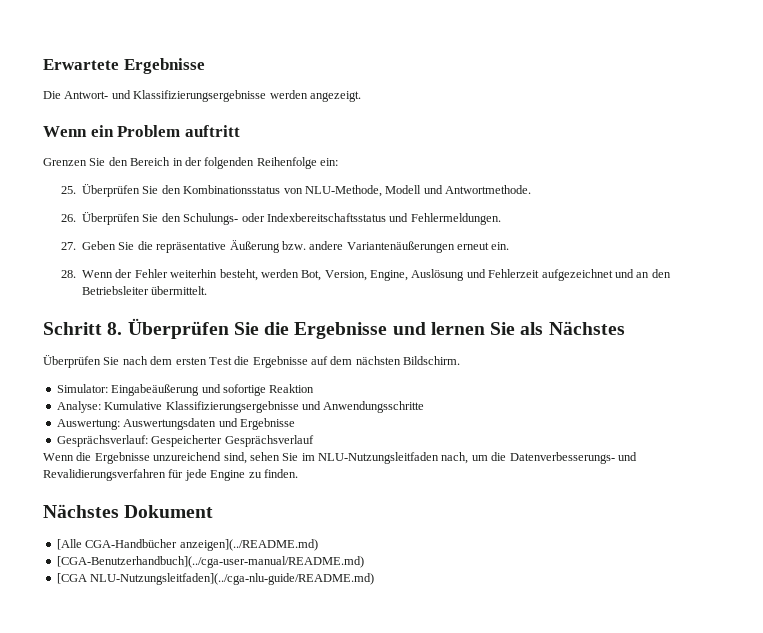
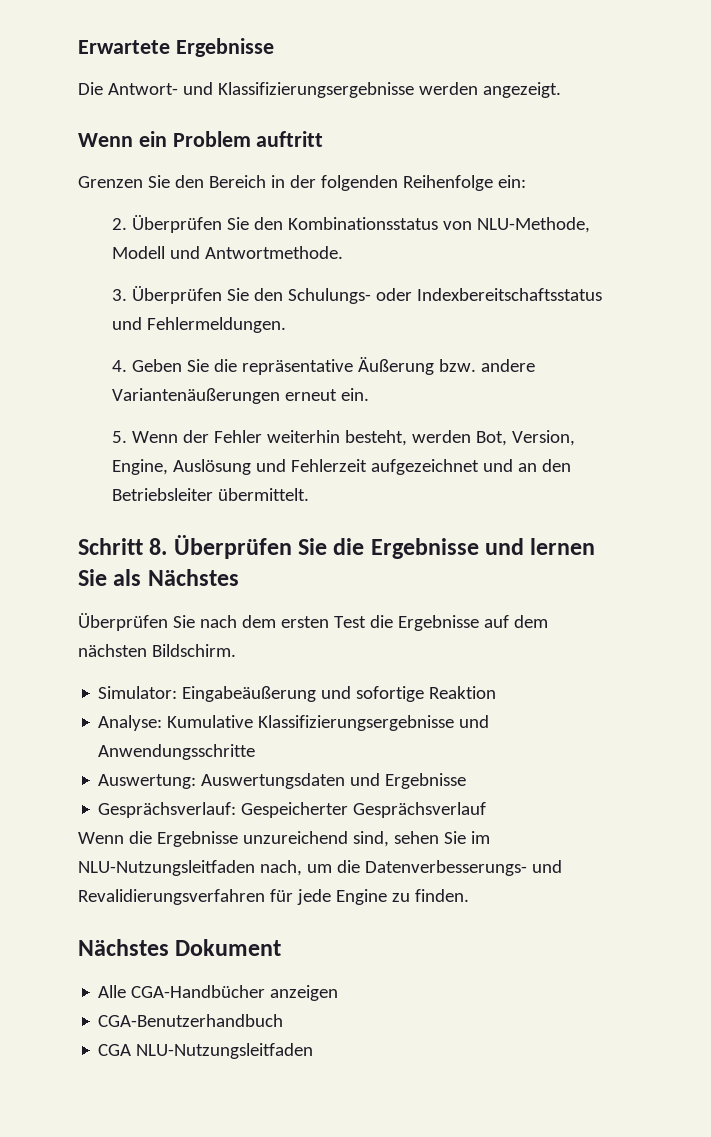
- 25. Überprüfen Sie den Kombinationsstatus von NLU-Methode, Modell und Antwortmethode.
+ 2. Überprüfen Sie den Kombinationsstatus von NLU-Methode, Modell und Antwortmethode.
- 26. Überprüfen Sie den Schulungs- oder Indexbereitschaftsstatus und Fehlermeldungen.
+ 3. Überprüfen Sie den Schulungs- oder Indexbereitschaftsstatus und Fehlermeldungen.
- 27. Geben Sie die repräsentative Äußerung bzw. andere Variantenäußerungen erneut ein.
+ 4. Geben Sie die repräsentative Äußerung bzw. andere Variantenäußerungen erneut ein.
- 28. Wenn der Fehler weiterhin besteht, werden Bot, Version, Engine, Auslösung und Fehlerzeit aufgezeichnet und an den Betriebsleiter übermittelt.
+ 5. Wenn der Fehler weiterhin besteht, werden Bot, Version, Engine, Auslösung und Fehlerzeit aufgezeichnet und an den Betriebsleiter übermittelt.
- [Alle CGA-Handbücher anzeigen](../README.md)
- [CGA-Benutzerhandbuch](../cga-user-manual/README.md)
- [CGA NLU-Nutzungsleitfaden](../cga-nlu-guide/README.md)
+ Alle CGA-Handbücher anzeigen
+ CGA-Benutzerhandbuch
+ CGA NLU-Nutzungsleitfaden

